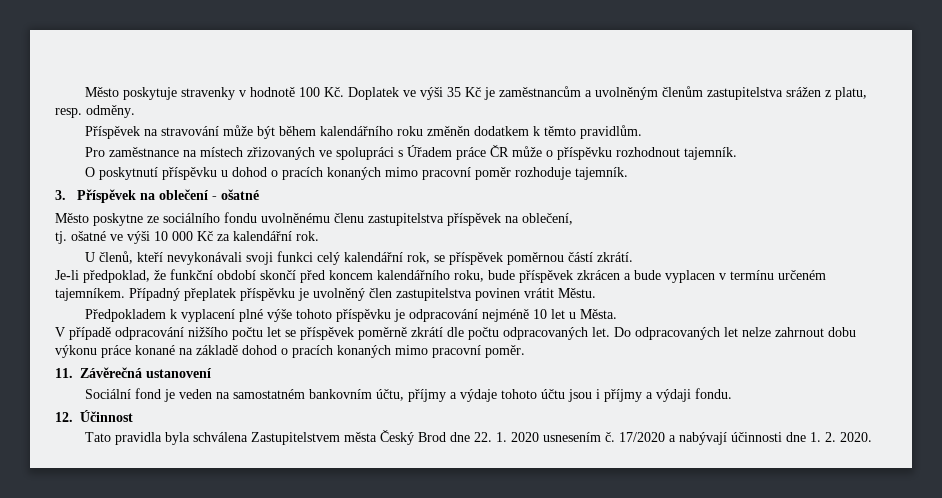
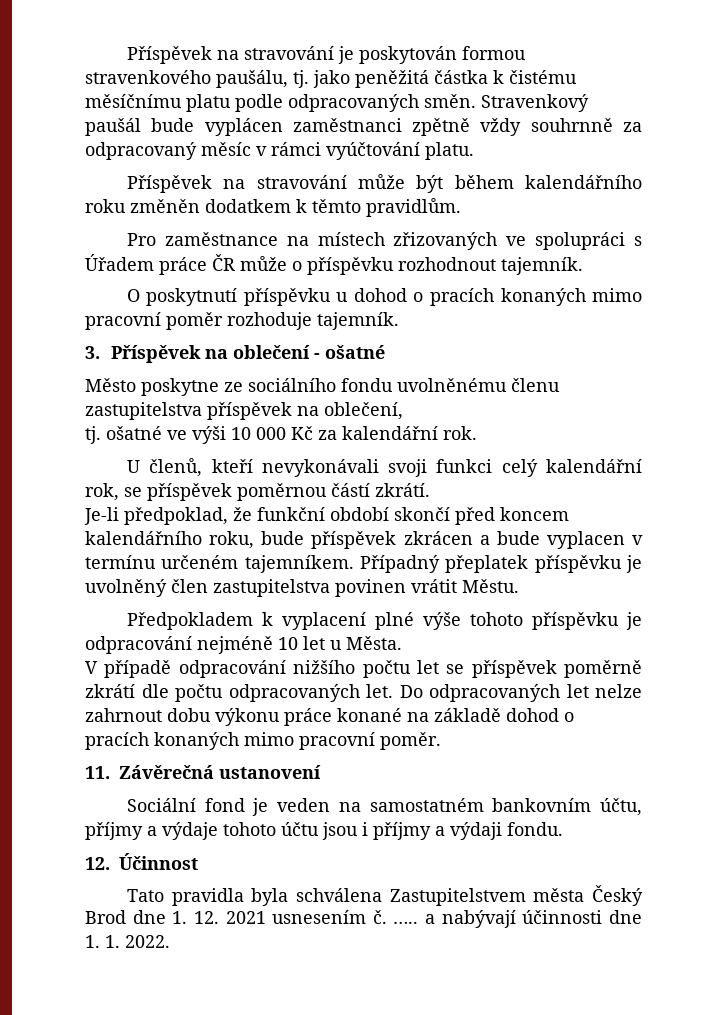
- Město poskytuje stravenky v hodnotě 100 Kč. Doplatek ve výši 35 Kč je zaměstnancům a uvolněným členům zastupitelstva srážen z platu, resp. odměny.
+ Příspěvek na stravování je poskytován formou stravenkového paušálu, tj. jako peněžitá částka k čistému měsíčnímu platu podle odpracovaných směn. Stravenkový paušál bude vyplácen zaměstnanci zpětně vždy souhrnně za odpracovaný měsíc v rámci vyúčtování platu.
- Tato pravidla byla schválena Zastupitelstvem města Český Brod dne 22. 1. 2020 usnesením č.
+ Tato pravidla byla schválena Zastupitelstvem města Český Brod dne 1. 12. 2021 usnesením č.
- 17/2020 a nabývají účinnosti dne 1. 2. 2020.
+ ….. a nabývají účinnosti dne 1. 1. 2022.

